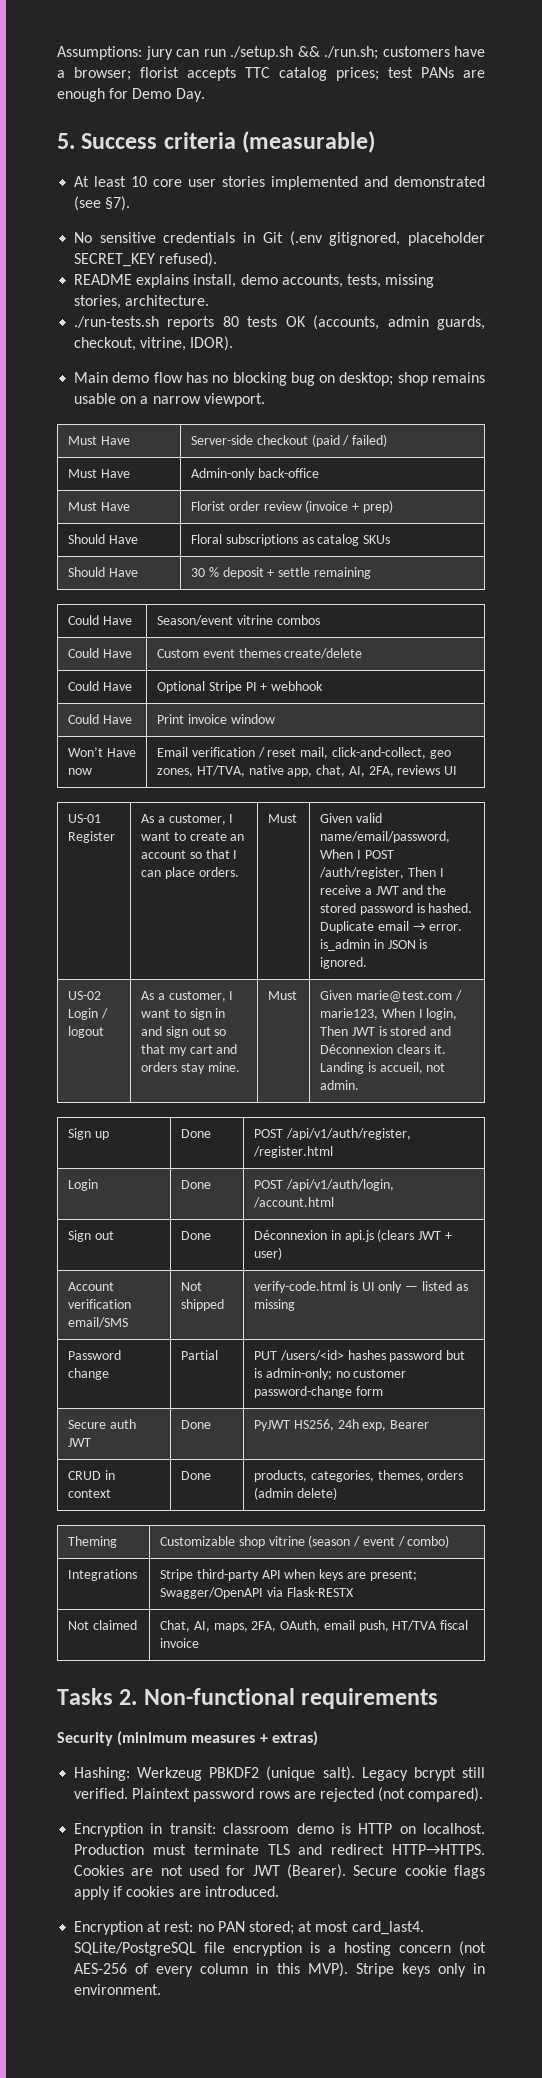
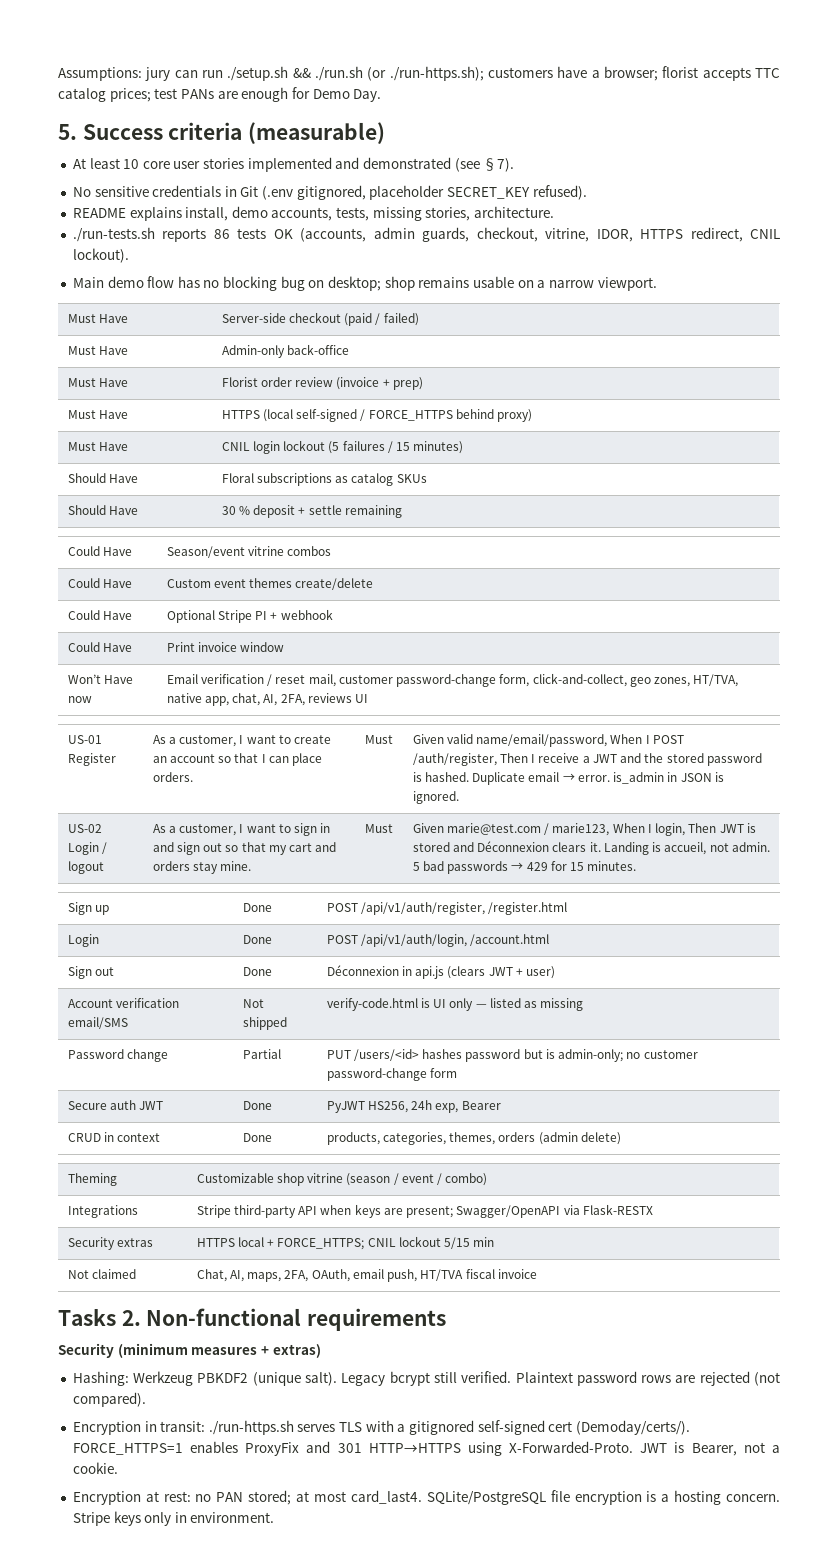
- Assumptions: jury can run ./setup.sh && ./run.sh; customers have a browser; florist accepts TTC catalog prices; test PANs are enough for Demo Day.
+ Assumptions: jury can run ./setup.sh && ./run.sh (or ./run-https.sh); customers have a browser; florist accepts TTC catalog prices; test PANs are enough for Demo Day.
- ./run-tests.sh reports 80 tests OK (accounts, admin guards, checkout, vitrine, IDOR).
+ ./run-tests.sh reports 86 tests OK (accounts, admin guards, checkout, vitrine, IDOR, HTTPS redirect, CNIL lockout).
+ Must Have | HTTPS (local self-signed / FORCE_HTTPS behind proxy)
+ Must Have | CNIL login lockout (5 failures / 15 minutes)
- Won’t Have now | Email verification / reset mail, click-and-collect, geo zones, HT/TVA, native app, chat, AI, 2FA, reviews UI
+ Won’t Have now | Email verification / reset mail, customer password-change form, click-and-collect, geo zones, HT/TVA, native app, chat, AI, 2FA, reviews UI
+ 5 bad passwords → 429 for 15 minutes.
+ Security extras | HTTPS local + FORCE_HTTPS; CNIL lockout 5/15 min
- Encryption in transit: classroom demo is HTTP on localhost. Production must terminate TLS and redirect HTTP→HTTPS. Cookies are not used for JWT (Bearer). Secure cookie flags apply if cookies are introduced.
+ Encryption in transit: ./run-https.sh serves TLS with a gitignored self-signed cert (Demoday/certs/). FORCE_HTTPS=1 enables ProxyFix and 301 HTTP→HTTPS using X-Forwarded-Proto. JWT is Bearer, not a cookie.
- SQLite/PostgreSQL file encryption is a hosting concern (not AES-256 of every column in this MVP).
+ SQLite/PostgreSQL file encryption is a hosting concern.

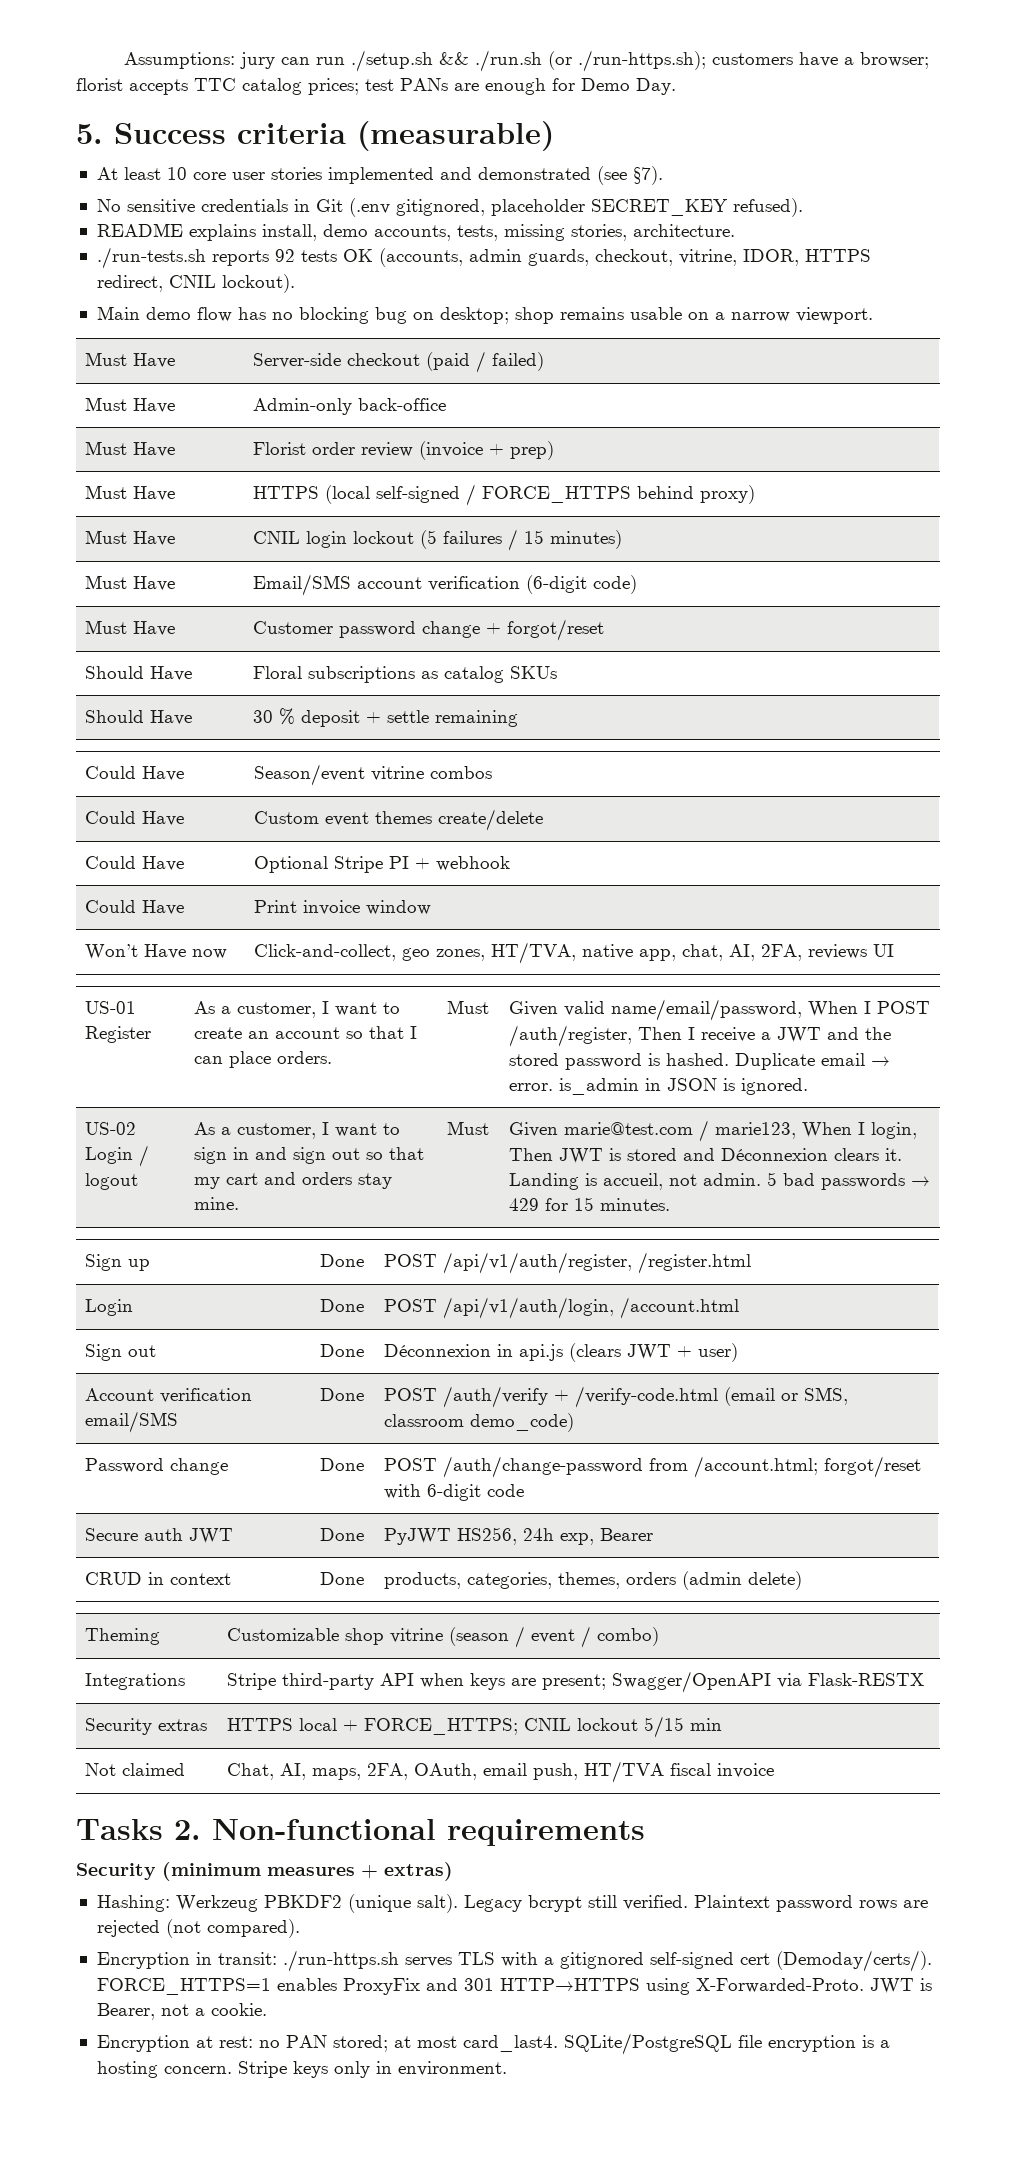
- ./run-tests.sh reports 86 tests OK (accounts, admin guards, checkout, vitrine, IDOR, HTTPS redirect, CNIL lockout).
+ ./run-tests.sh reports 92 tests OK (accounts, admin guards, checkout, vitrine, IDOR, HTTPS redirect, CNIL lockout).
+ Must Have | Email/SMS account verification (6-digit code)
+ Must Have | Customer password change + forgot/reset
- Won’t Have now | Email verification / reset mail, customer password-change form, click-and-collect, geo zones, HT/TVA, native app, chat, AI, 2FA, reviews UI
+ Won’t Have now | Click-and-collect, geo zones, HT/TVA, native app, chat, AI, 2FA, reviews UI
- Account verification email/SMS | Not shipped | verify-code.html is UI only — listed as missing
- Password change | Partial | PUT /users/<id> hashes password but is admin-only; no customer password-change form
+ Account verification email/SMS | Done | POST /auth/verify + /verify-code.html (email or SMS, classroom demo_code)
+ Password change | Done | POST /auth/change-password from /account.html; forgot/reset with 6-digit code

